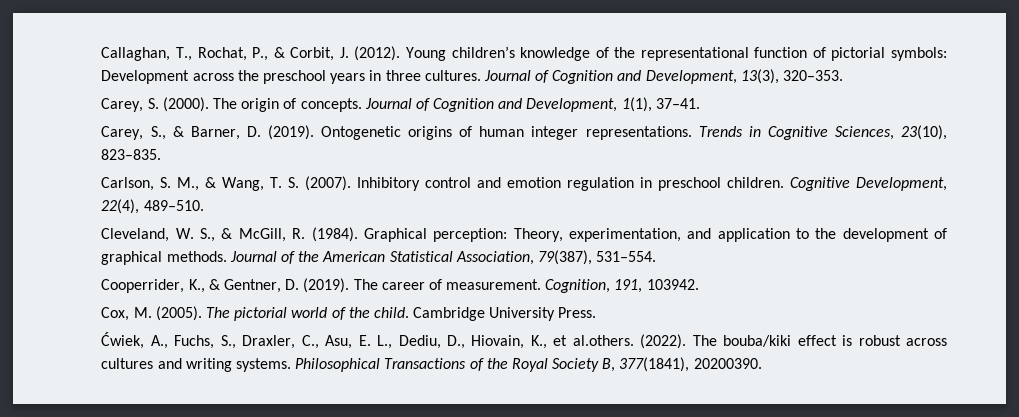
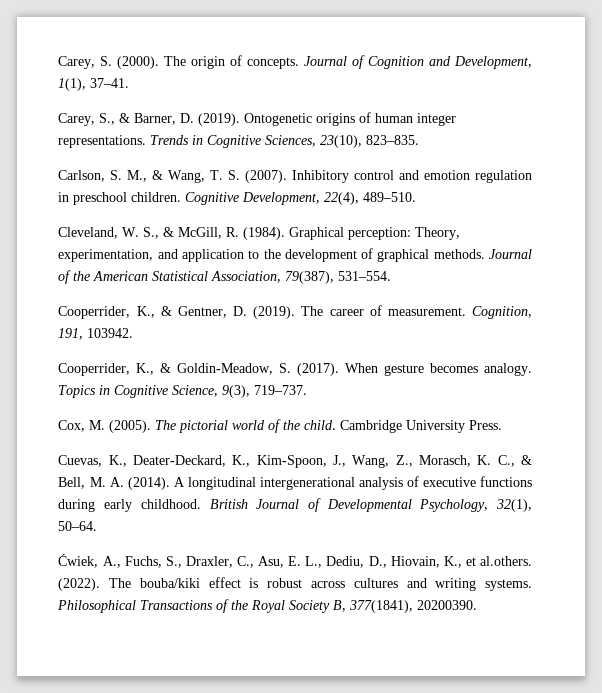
- Callaghan, T., Rochat, P., & Corbit, J. (2012). Young children’s knowledge of the representational function of pictorial symbols: Development across the preschool years in three cultures. Journal of Cognition and Development, 13(3), 320–353.
+ Cooperrider, K., & Goldin-Meadow, S. (2017). When gesture becomes analogy. Topics in Cognitive Science, 9(3), 719–737.
+ Cuevas, K., Deater-Deckard, K., Kim-Spoon, J., Wang, Z., Morasch, K. C., & Bell, M. A. (2014). A longitudinal intergenerational analysis of executive functions during early childhood. British Journal of Developmental Psychology, 32(1), 50–64.

